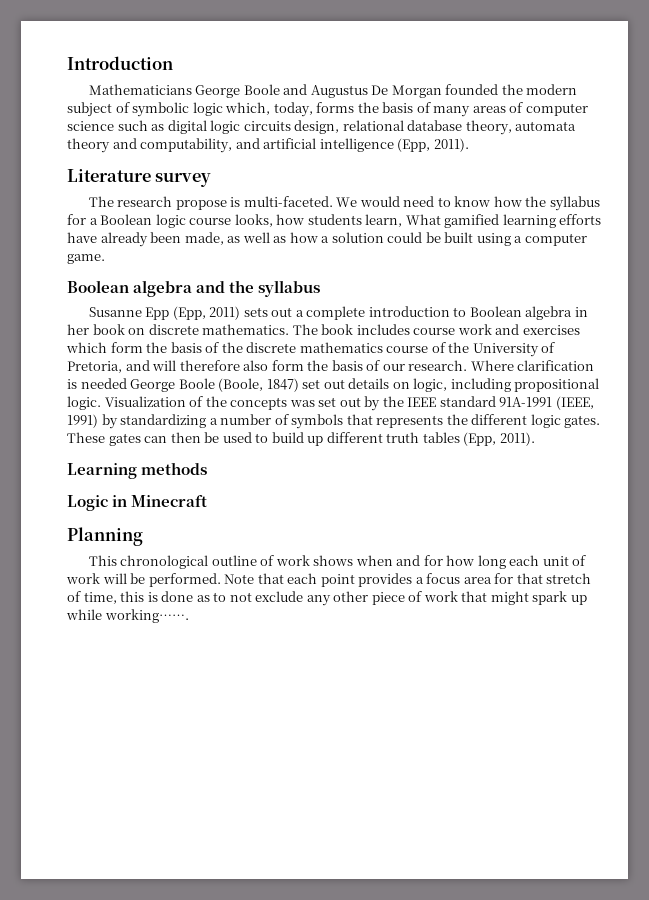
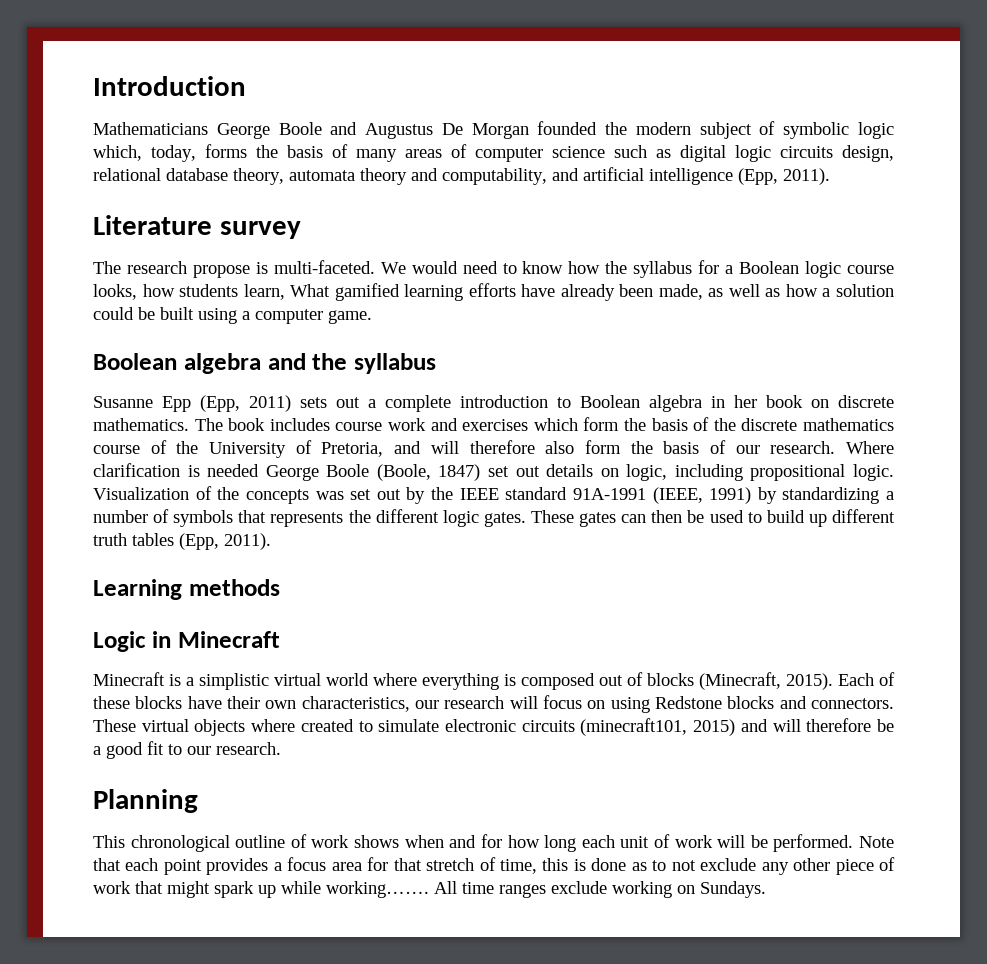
+ Minecraft is a simplistic virtual world where everything is composed out of blocks (Minecraft, 2015). Each of these blocks have their own characteristics, our research will focus on using Redstone blocks and connectors. These virtual objects where created to simulate electronic circuits (minecraft101, 2015) and will therefore be a good fit to our research.
+ All time ranges exclude working on Sundays.

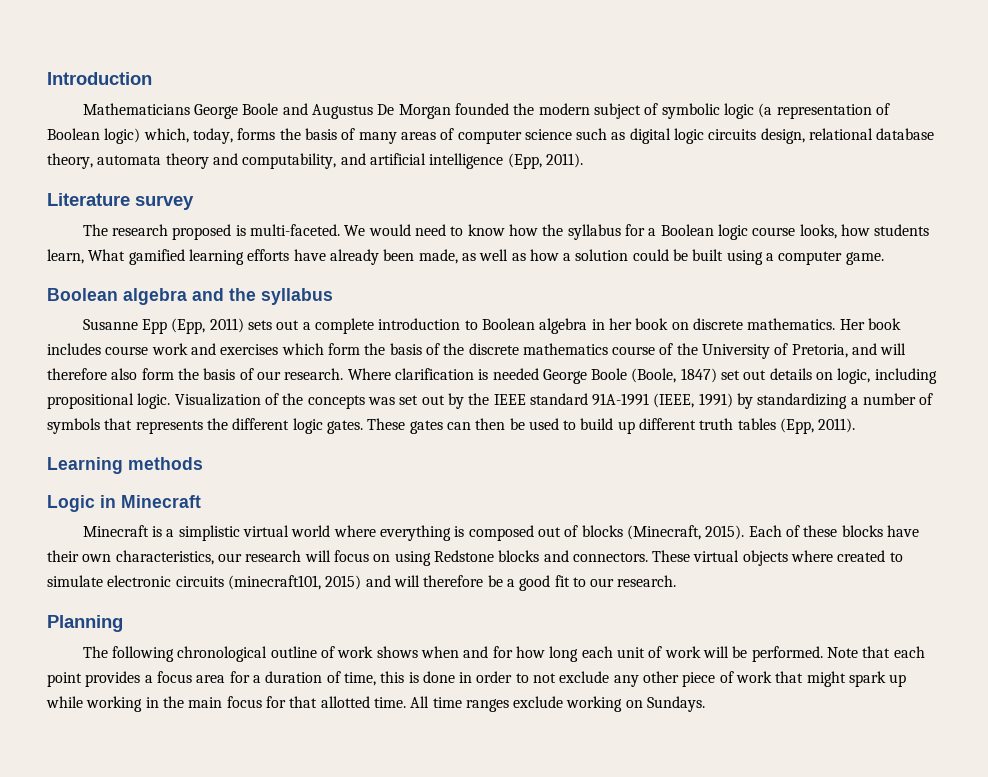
- Mathematicians George Boole and Augustus De Morgan founded the modern subject of symbolic logic which, today, forms the basis of many areas of computer science such as digital logic circuits design, relational database theory, automata theory and computability, and artificial intelligence (Epp, 2011).
+ Mathematicians George Boole and Augustus De Morgan founded the modern subject of symbolic logic (a representation of Boolean logic) which, today, forms the basis of many areas of computer science such as digital logic circuits design, relational database theory, automata theory and computability, and artificial intelligence (Epp, 2011).
- The research propose is multi-faceted.
+ The research proposed is multi-faceted.
- The book includes course work and exercises which form the basis of the discrete mathematics course of the University of Pretoria, and will therefore also form the basis of our research.
+ Her book includes course work and exercises which form the basis of the discrete mathematics course of the University of Pretoria, and will therefore also form the basis of our research.
- This chronological outline of work shows when and for how long each unit of work will be performed.
+ The following chronological outline of work shows when and for how long each unit of work will be performed.
- Note that each point provides a focus area for that stretch of time, this is done as to not exclude any other piece of work that might spark up while working…….
+ Note that each point provides a focus area for a duration of time, this is done in order to not exclude any other piece of work that might spark up while working in the main focus for that allotted time.

